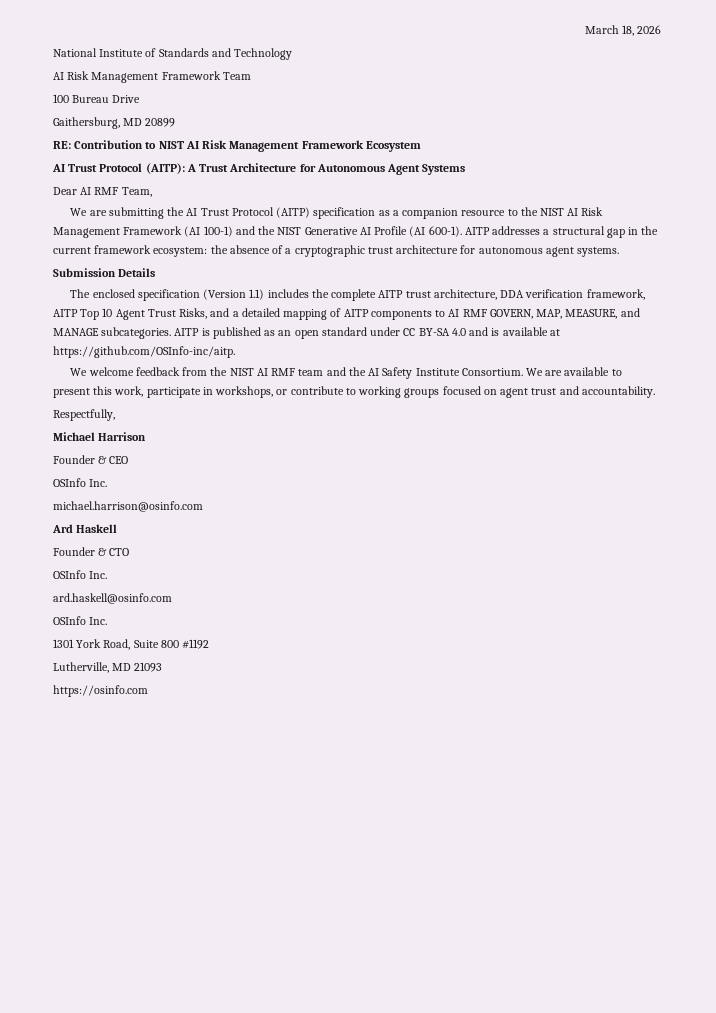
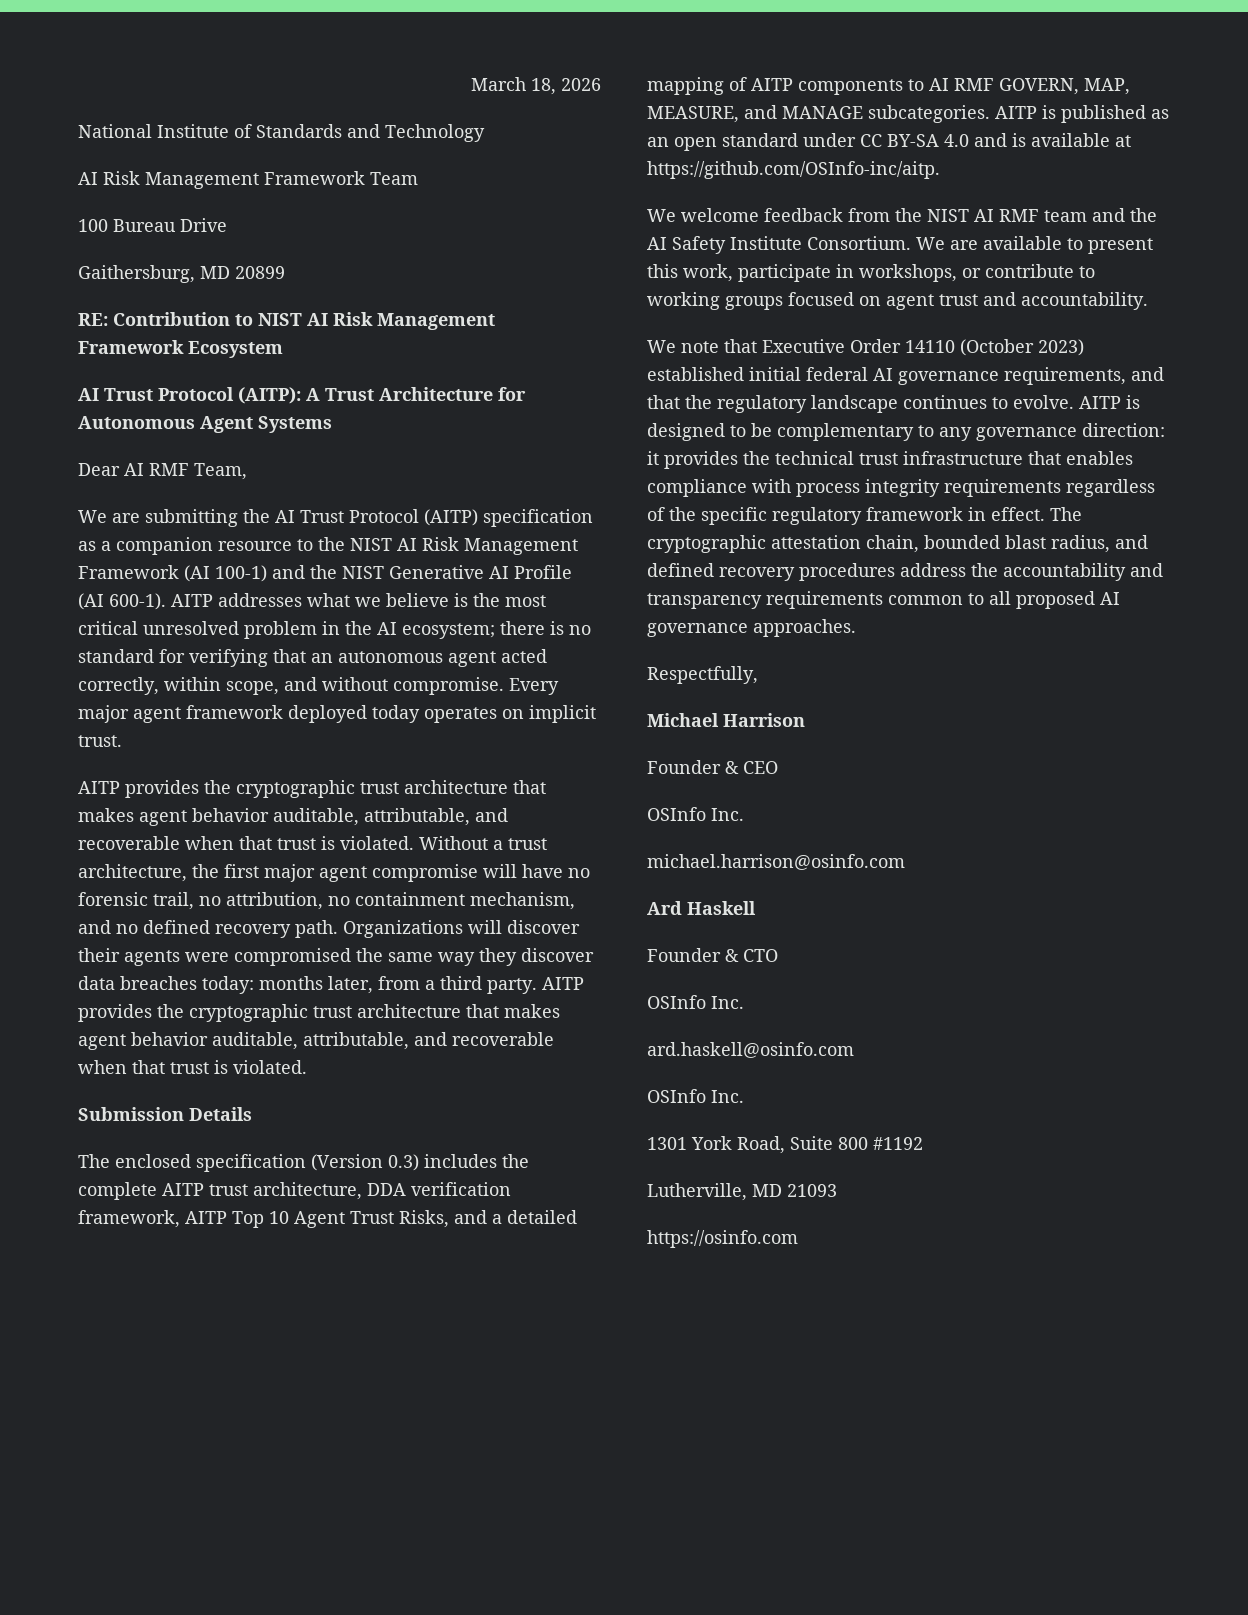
- AITP addresses a structural gap in the current framework ecosystem: the absence of a cryptographic trust architecture for autonomous agent systems.
+ AITP addresses what we believe is the most critical unresolved problem in the AI ecosystem; there is no standard for verifying that an autonomous agent acted correctly, within scope, and without compromise. Every major agent framework deployed today operates on implicit trust.
+ AITP provides the cryptographic trust architecture that makes agent behavior auditable, attributable, and recoverable when that trust is violated. Without a trust architecture, the first major agent compromise will have no forensic trail, no attribution, no containment mechanism, and no defined recovery path. Organizations will discover their agents were compromised the same way they discover data breaches today: months later, from a third party. AITP provides the cryptographic trust architecture that makes agent behavior auditable, attributable, and recoverable when that trust is violated.
- The enclosed specification (Version 1.1) includes the complete AITP trust architecture, DDA verification framework, AITP Top 10 Agent Trust Risks, and a detailed mapping of AITP components to AI RMF GOVERN, MAP, MEASURE, and MANAGE subcategories.
+ The enclosed specification (Version 0.3) includes the complete AITP trust architecture, DDA verification framework, AITP Top 10 Agent Trust Risks, and a detailed mapping of AITP components to AI RMF GOVERN, MAP, MEASURE, and MANAGE subcategories.
+ We note that Executive Order 14110 (October 2023) established initial federal AI governance requirements, and that the regulatory landscape continues to evolve. AITP is designed to be complementary to any governance direction: it provides the technical trust infrastructure that enables compliance with process integrity requirements regardless of the specific regulatory framework in effect. The cryptographic attestation chain, bounded blast radius, and defined recovery procedures address the accountability and transparency requirements common to all proposed AI governance approaches.

